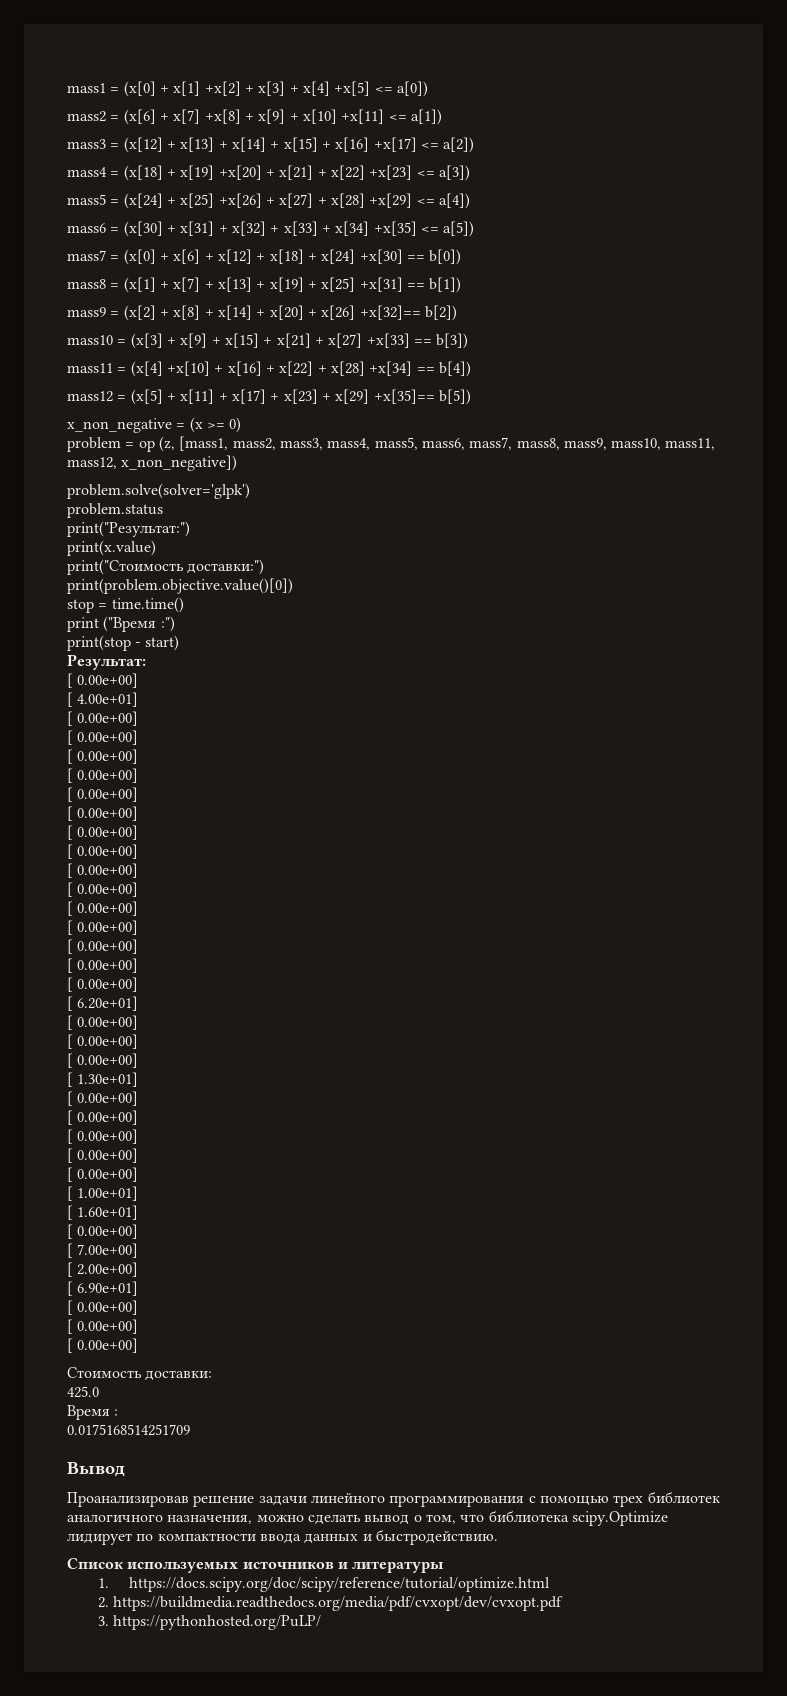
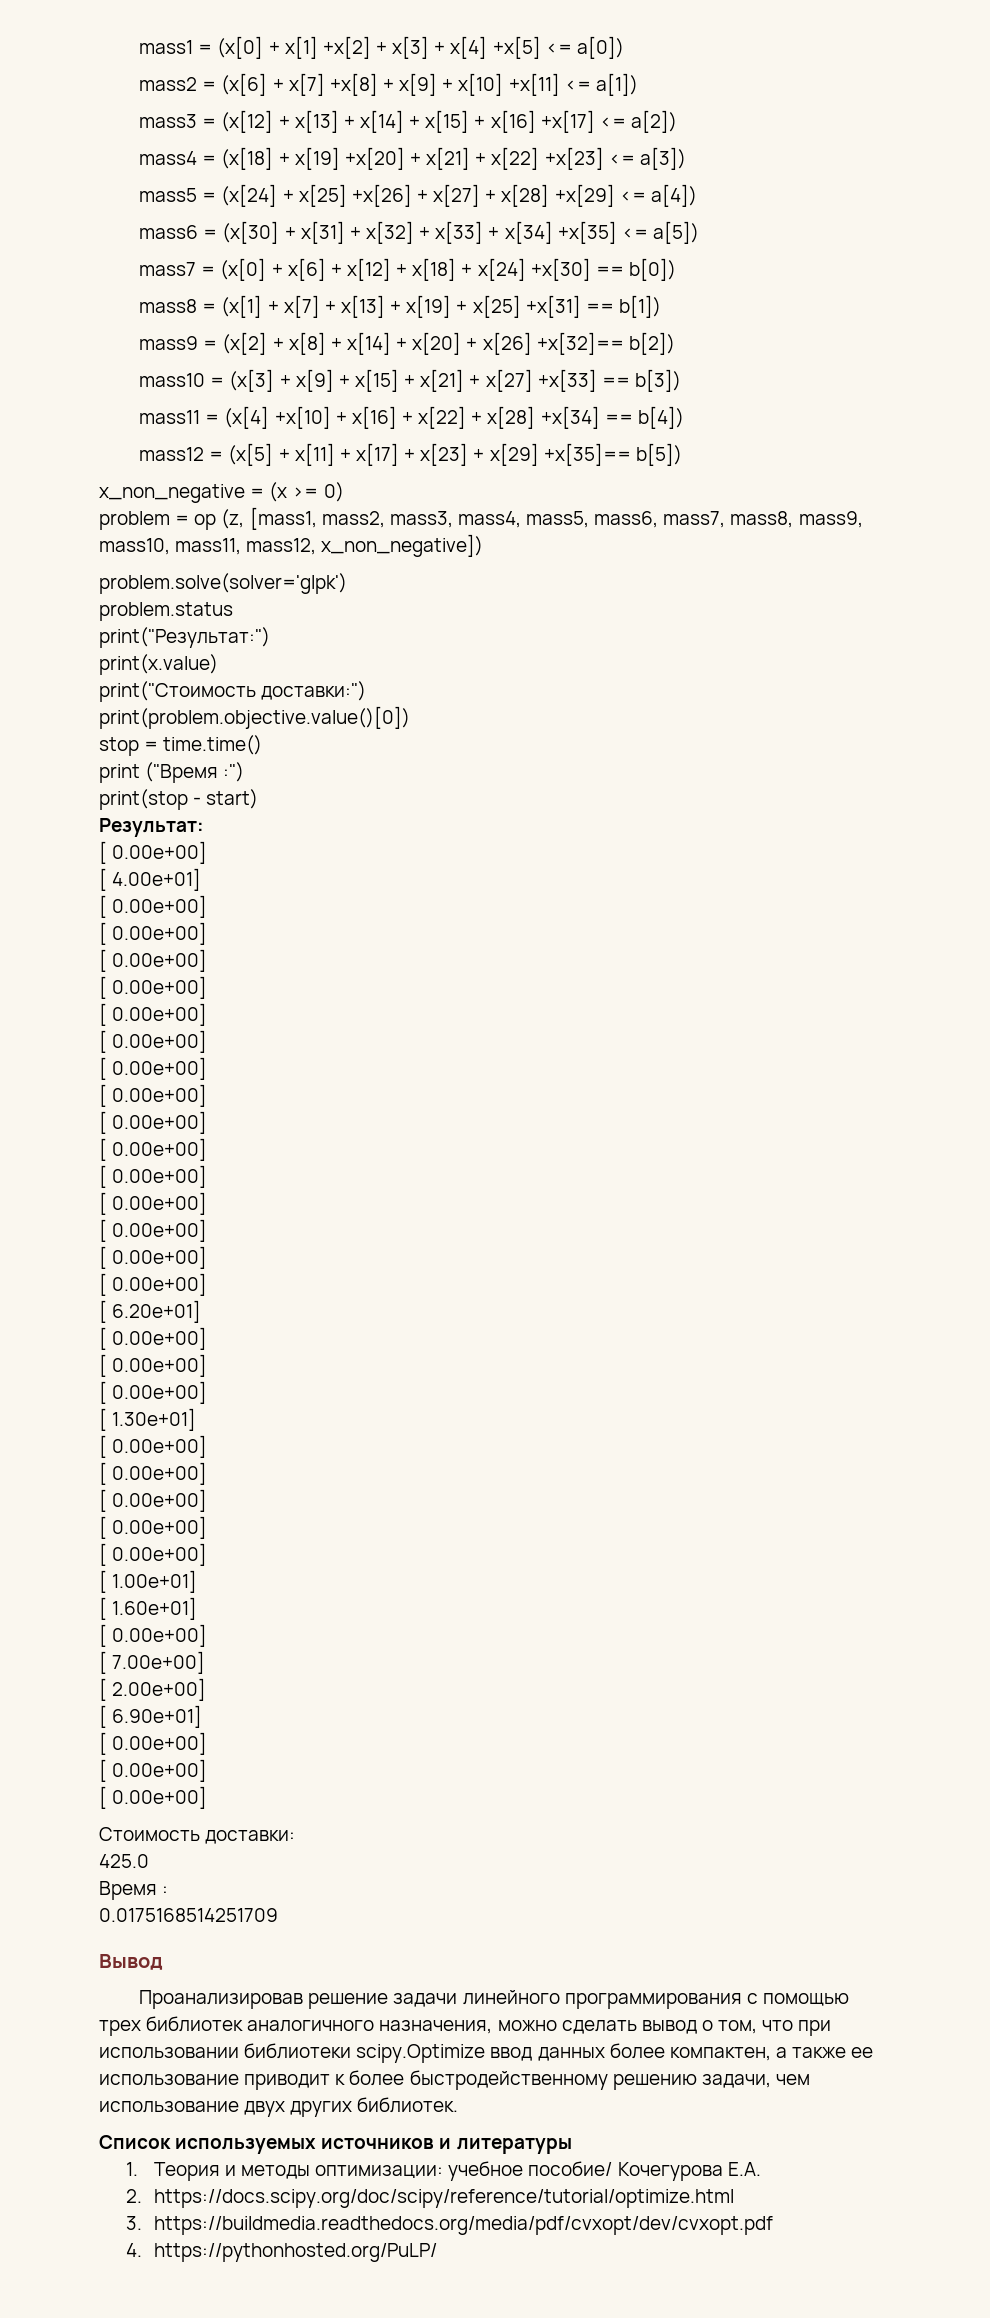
- Проанализировав решение задачи линейного программирования с помощью трех библиотек аналогичного назначения, можно сделать вывод о том, что библиотека scipy.Optimize лидирует по компактности ввода данных и быстродействию.
+ Проанализировав решение задачи линейного программирования с помощью трех библиотек аналогичного назначения, можно сделать вывод о том, что при использовании библиотеки scipy.Optimize ввод данных более компактен, а также ее использование приводит к более быстродейственному решению задачи, чем использование двух других библиотек.
- 1. https://docs.scipy.org/doc/scipy/reference/tutorial/optimize.html
+ 1. Теория и методы оптимизации: учебное пособие/ Кочегурова Е.А.
+ 2. https://docs.scipy.org/doc/scipy/reference/tutorial/optimize.html
- 2. https://buildmedia.readthedocs.org/media/pdf/cvxopt/dev/cvxopt.pdf
+ 3. https://buildmedia.readthedocs.org/media/pdf/cvxopt/dev/cvxopt.pdf
- 3. https://pythonhosted.org/PuLP/
+ 4. https://pythonhosted.org/PuLP/

